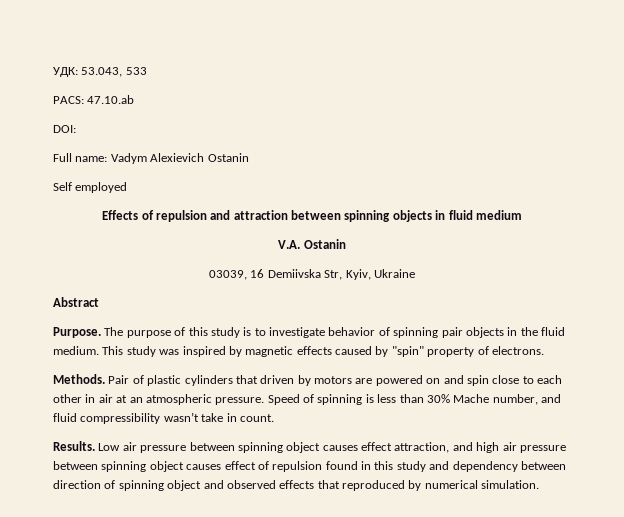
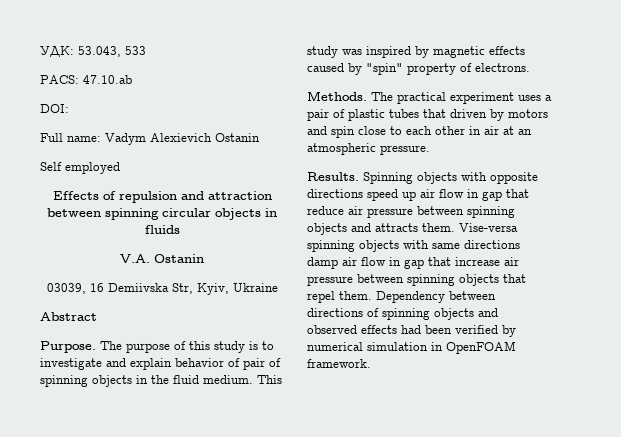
- Effects of repulsion and attraction between spinning objects in fluid medium
+ Effects of repulsion and attraction between spinning circular objects in fluids
- The purpose of this study is to investigate behavior of spinning pair objects in the fluid medium.
+ The purpose of this study is to investigate and explain behavior of pair of spinning objects in the fluid medium.
- Pair of plastic cylinders that driven by motors are powered on and spin close to each other in air at an atmospheric pressure. Speed of spinning is less than 30% Mache number, and fluid compressibility wasn’t take in count.
- Results. Low air pressure between spinning object causes effect attraction, and high air pressure between spinning object causes effect of repulsion found in this study and dependency between direction of spinning object and observed effects that reproduced by numerical simulation.
+ The practical experiment uses a pair of plastic tubes that driven by motors and spin close to each other in air at an atmospheric pressure.
+ Results. Spinning objects with opposite directions speed up air flow in gap that reduce air pressure between spinning objects and attracts them. Vise-versa spinning objects with same directions damp air flow in gap that increase air pressure between spinning objects that repel them. Dependency between directions of spinning objects and observed effects had been verified by numerical simulation in OpenFOAM framework.

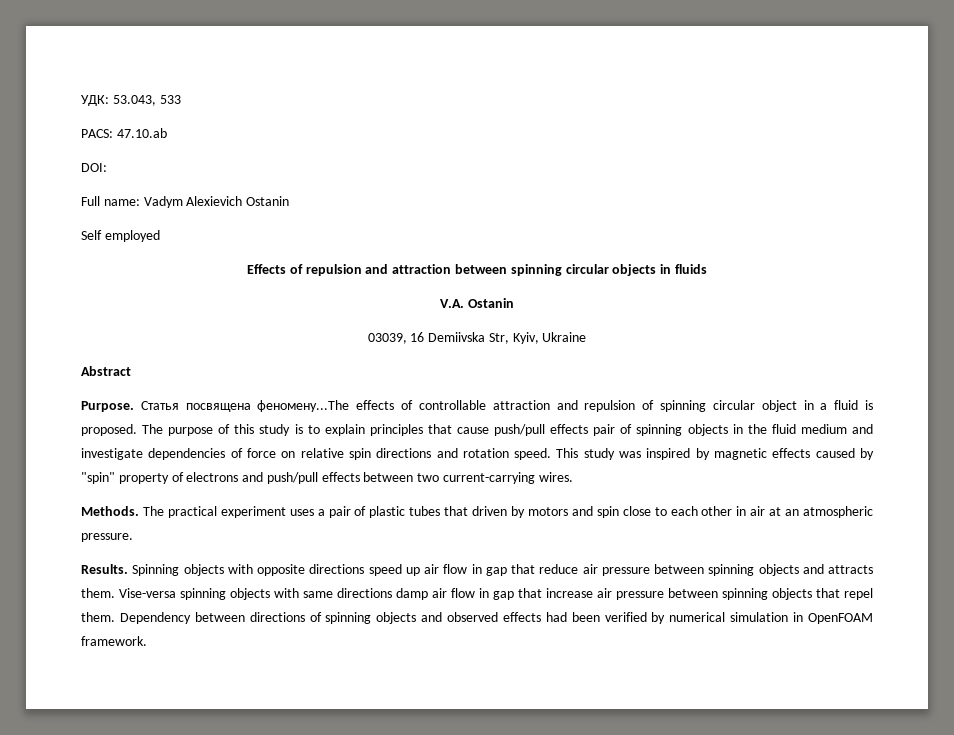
+ Статья посвящена феномену...The effects of controllable attraction and repulsion of spinning circular object in a fluid is proposed.
- The purpose of this study is to investigate and explain behavior of pair of spinning objects in the fluid medium.
+ The purpose of this study is to explain principles that cause push/pull effects pair of spinning objects in the fluid medium and investigate dependencies of force on relative spin directions and rotation speed.
- This study was inspired by magnetic effects caused by "spin" property of electrons.
+ This study was inspired by magnetic effects caused by "spin" property of electrons and push/pull effects between two current-carrying wires.

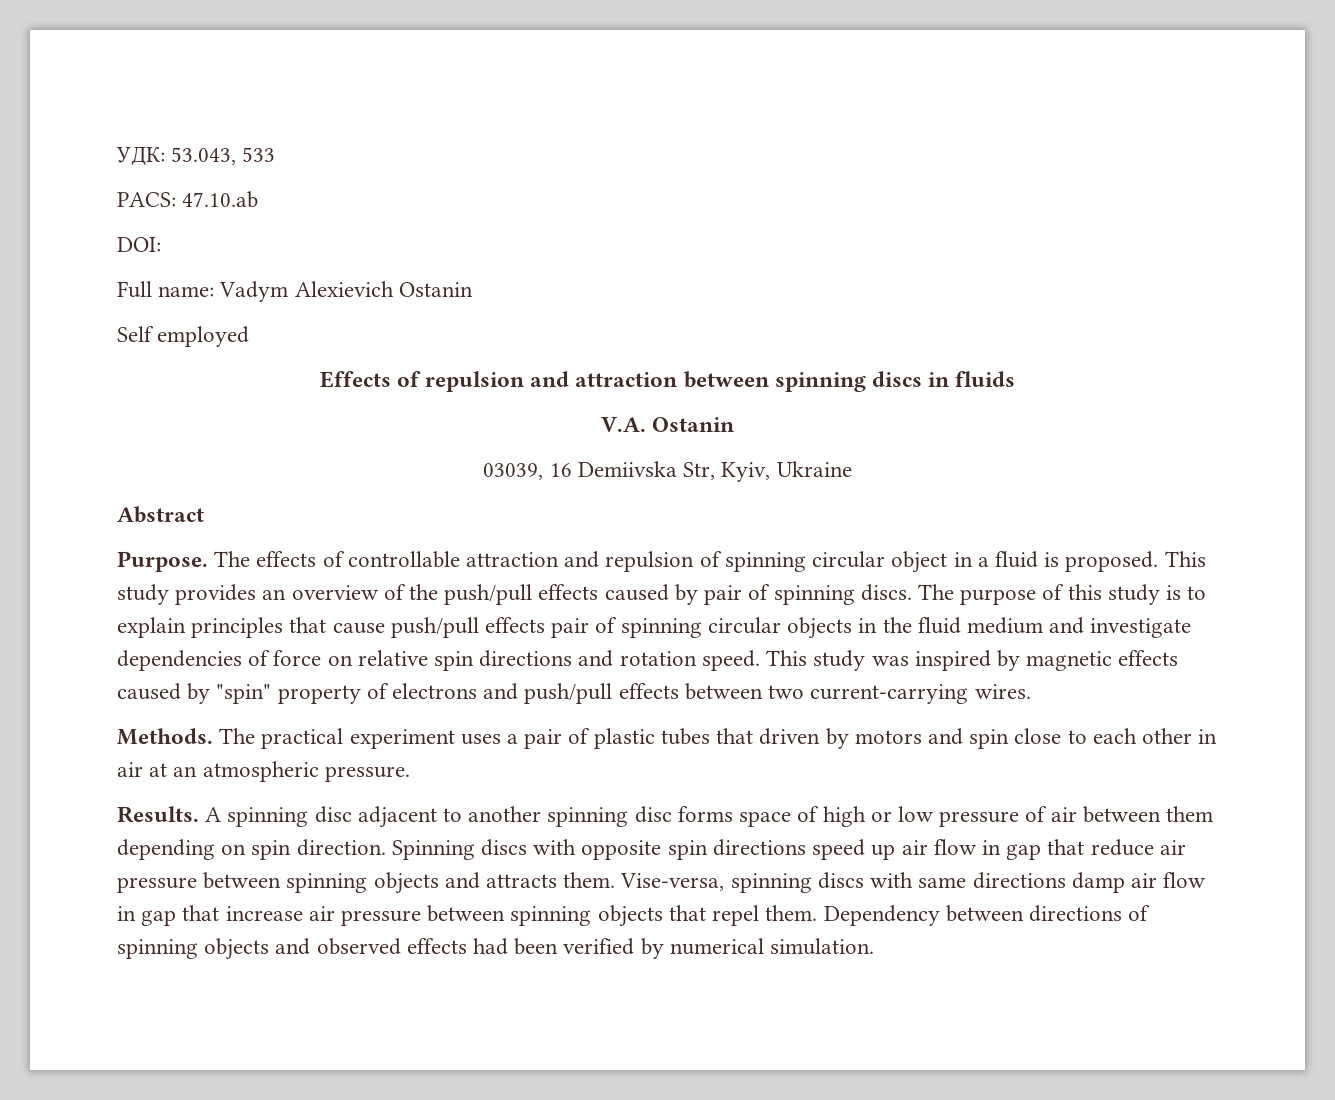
- Effects of repulsion and attraction between spinning circular objects in fluids
+ Effects of repulsion and attraction between spinning discs in fluids
- Статья посвящена феномену...The effects of controllable attraction and repulsion of spinning circular object in a fluid is proposed.
+ The effects of controllable attraction and repulsion of spinning circular object in a fluid is proposed.
+ This study provides an overview of the push/pull effects caused by pair of spinning discs.
- The purpose of this study is to explain principles that cause push/pull effects pair of spinning objects in the fluid medium and investigate dependencies of force on relative spin directions and rotation speed.
+ The purpose of this study is to explain principles that cause push/pull effects pair of spinning circular objects in the fluid medium and investigate dependencies of force on relative spin directions and rotation speed.
- Spinning objects with opposite directions speed up air flow in gap that reduce air pressure between spinning objects and attracts them.
+ A spinning disc adjacent to another spinning disc forms space of high or low pressure of air between them depending on spin direction. Spinning discs with opposite spin directions speed up air flow in gap that reduce air pressure between spinning objects and attracts them.
- Vise-versa spinning objects with same directions damp air flow in gap that increase air pressure between spinning objects that repel them.
+ Vise-versa, spinning discs with same directions damp air flow in gap that increase air pressure between spinning objects that repel them.
- Dependency between directions of spinning objects and observed effects had been verified by numerical simulation in OpenFOAM framework.
+ Dependency between directions of spinning objects and observed effects had been verified by numerical simulation.

